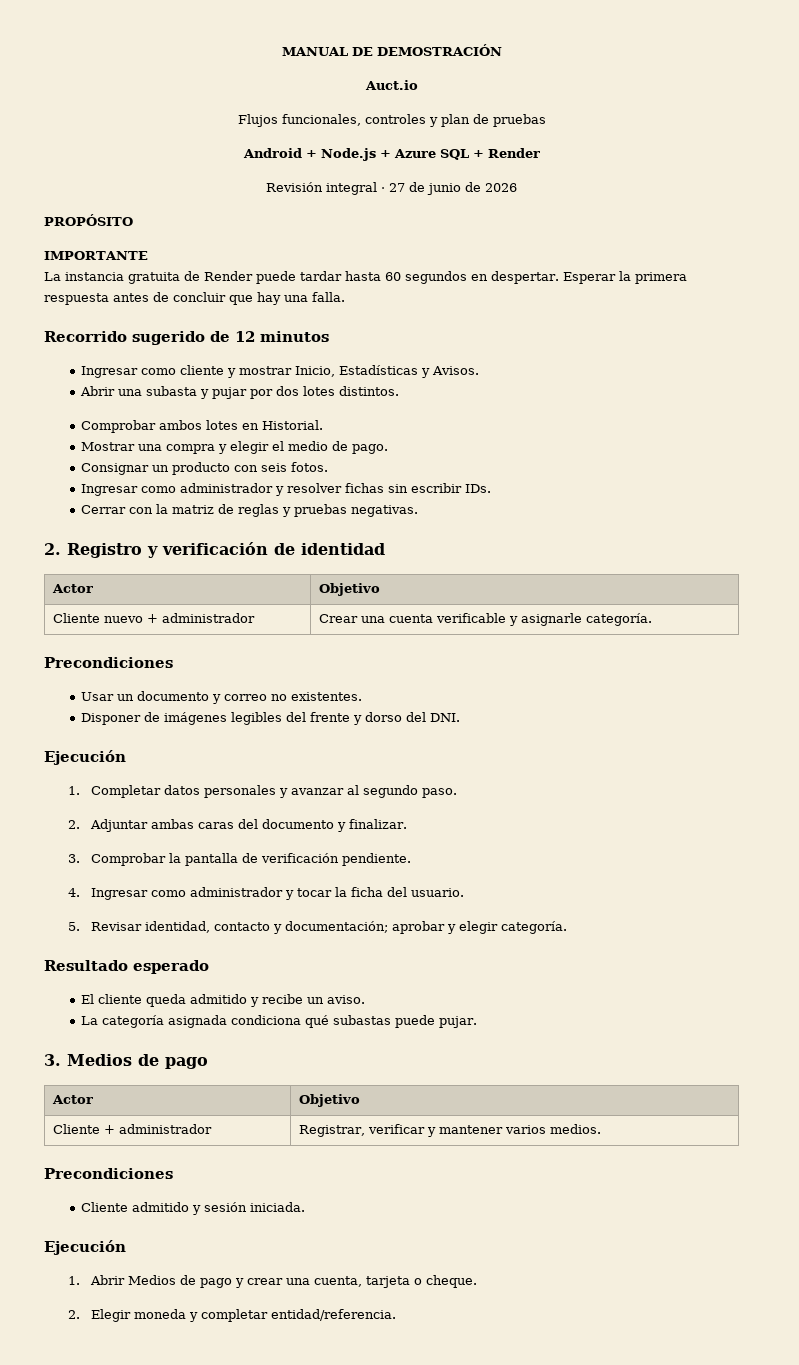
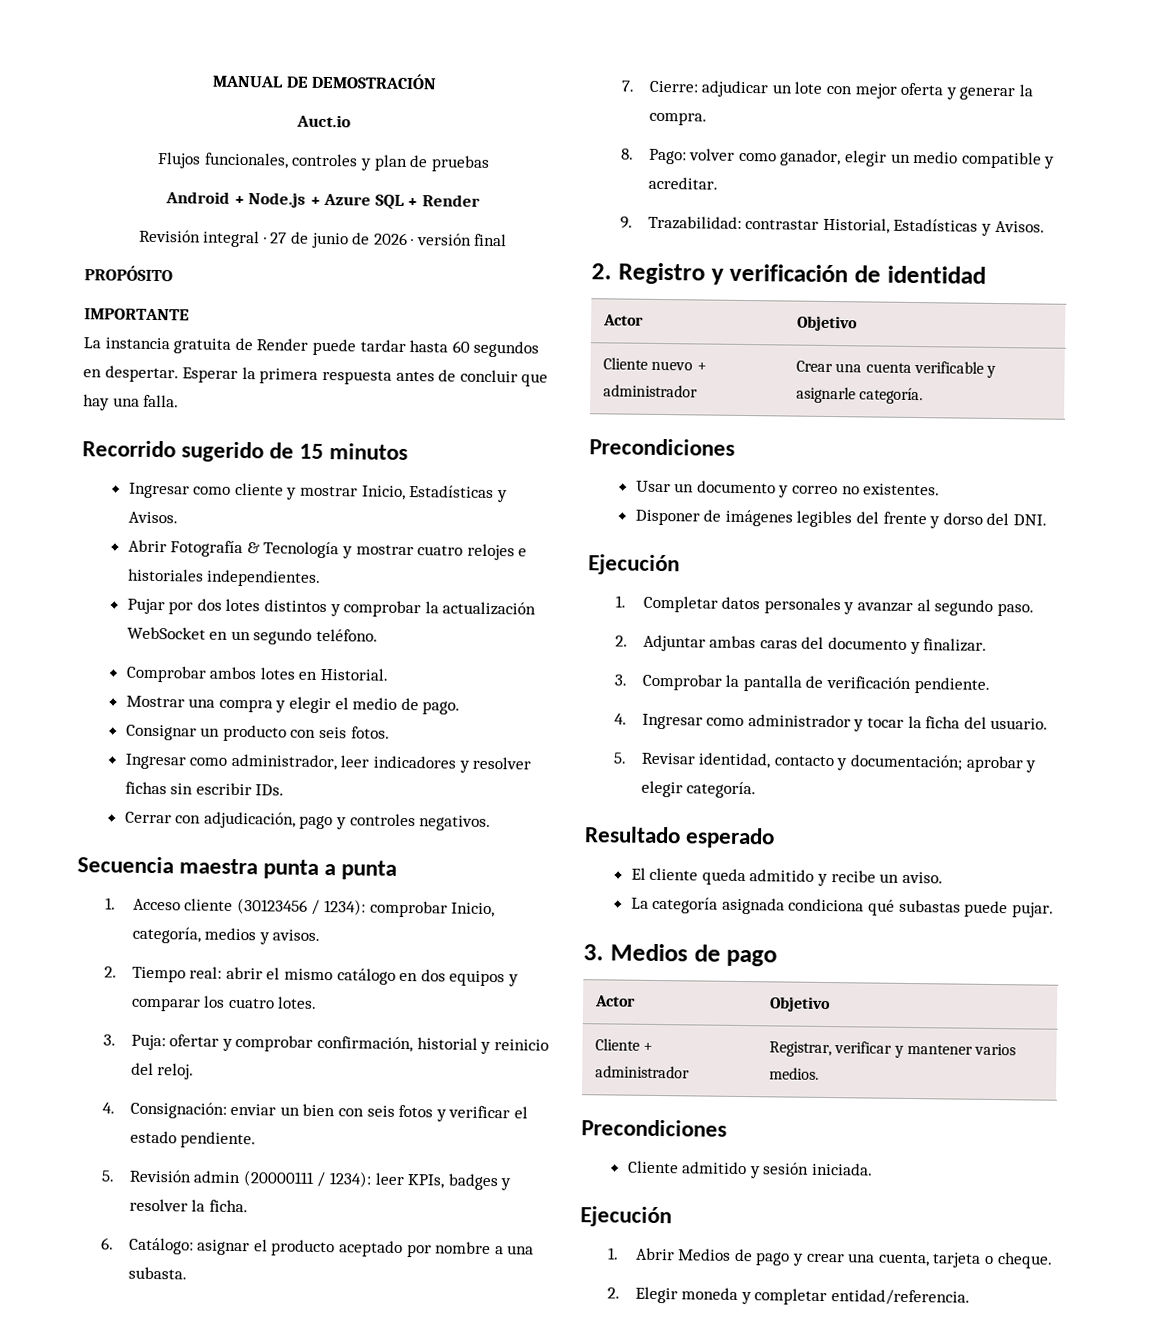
- Revisión integral · 27 de junio de 2026
+ Revisión integral · 27 de junio de 2026 · versión final
- Recorrido sugerido de 12 minutos
+ Recorrido sugerido de 15 minutos
- Abrir una subasta y pujar por dos lotes distintos.
+ Abrir Fotografía & Tecnología y mostrar cuatro relojes e historiales independientes.
+ Pujar por dos lotes distintos y comprobar la actualización WebSocket en un segundo teléfono.
- Ingresar como administrador y resolver fichas sin escribir IDs.
+ Ingresar como administrador, leer indicadores y resolver fichas sin escribir IDs.
- Cerrar con la matriz de reglas y pruebas negativas.
+ Cerrar con adjudicación, pago y controles negativos.
+ Secuencia maestra punta a punta
+ 1. Acceso cliente (30123456 / 1234): comprobar Inicio, categoría, medios y avisos.
+ 2. Tiempo real: abrir el mismo catálogo en dos equipos y comparar los cuatro lotes.
+ 3. Puja: ofertar y comprobar confirmación, historial y reinicio del reloj.
+ 4. Consignación: enviar un bien con seis fotos y verificar el estado pendiente.
+ 5. Revisión admin (20000111 / 1234): leer KPIs, badges y resolver la ficha.
+ 6. Catálogo: asignar el producto aceptado por nombre a una subasta.
+ 7. Cierre: adjudicar un lote con mejor oferta y generar la compra.
+ 8. Pago: volver como ganador, elegir un medio compatible y acreditar.
+ 9. Trazabilidad: contrastar Historial, Estadísticas y Avisos.

